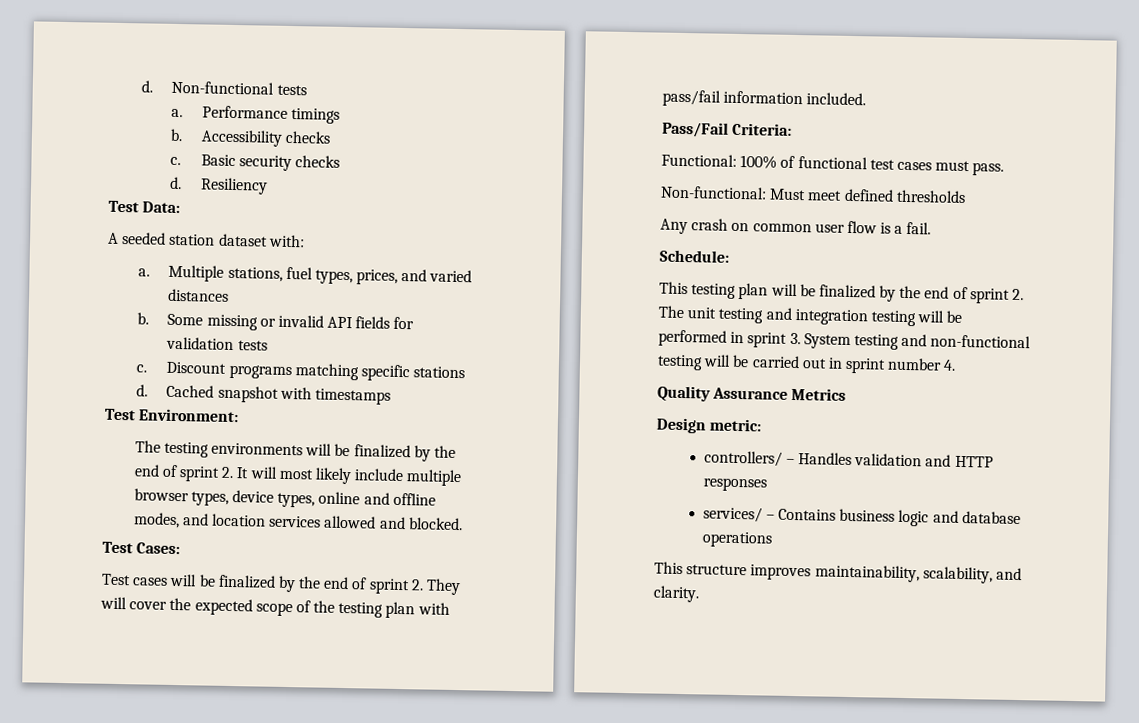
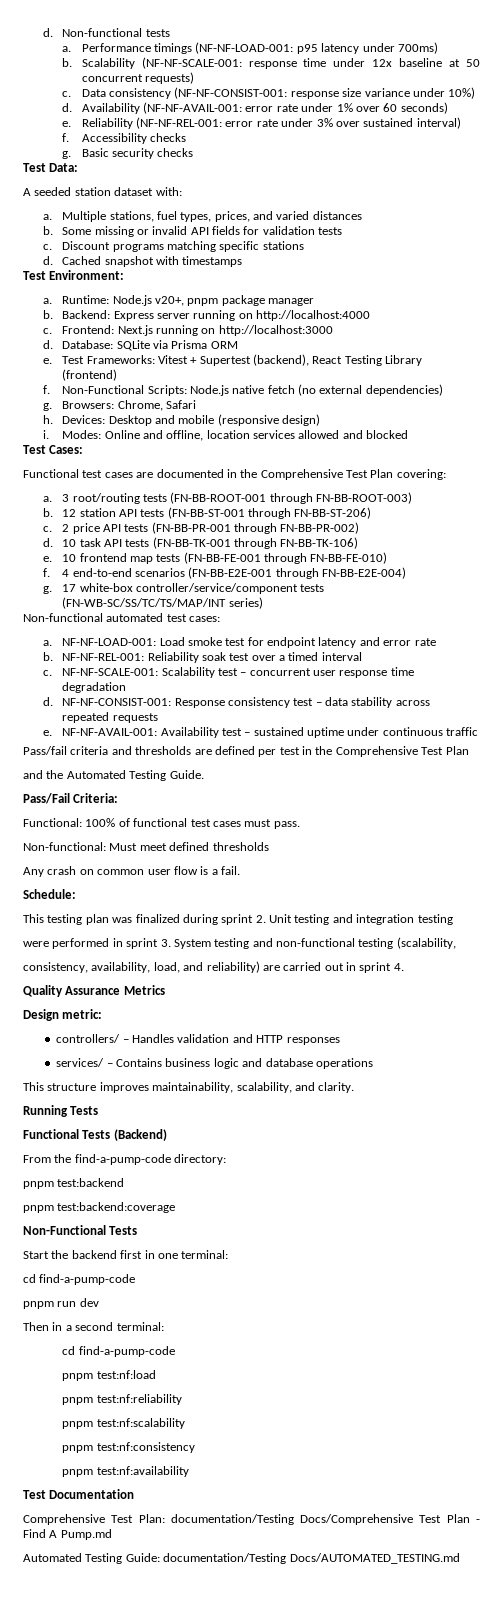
- Performance timings
- b.
+ Performance timings (NF-NF-LOAD-001: p95 latency under 700ms)
+ b. Scalability (NF-NF-SCALE-001: response time under 12x baseline at 50 concurrent requests)
+ c. Data consistency (NF-NF-CONSIST-001: response size variance under 10%)
+ d. Availability (NF-NF-AVAIL-001: error rate under 1% over 60 seconds)
+ e. Reliability (NF-NF-REL-001: error rate under 3% over sustained interval)
+ f.
  Accessibility checks
- c.
+ g.
- d. Resiliency
- The testing environments will be finalized by the end of sprint 2. It will most likely include multiple browser types, device types, online and offline modes, and location services allowed and blocked.
+ a. Runtime: Node.js v20+, pnpm package manager
+ b. Backend: Express server running on http://localhost:4000
+ c. Frontend: Next.js running on http://localhost:3000
+ d. Database: SQLite via Prisma ORM
+ e. Test Frameworks: Vitest + Supertest (backend), React Testing Library (frontend)
+ f. Non-Functional Scripts: Node.js native fetch (no external dependencies)
+ g. Browsers: Chrome, Safari
+ h. Devices: Desktop and mobile (responsive design)
+ i. Modes: Online and offline, location services allowed and blocked
- Test cases will be finalized by the end of sprint 2. They will cover the expected scope of the testing plan with pass/fail information included.
+ Functional test cases are documented in the Comprehensive Test Plan covering:
+ a. 3 root/routing tests (FN-BB-ROOT-001 through FN-BB-ROOT-003)
+ b. 12 station API tests (FN-BB-ST-001 through FN-BB-ST-206)
+ c. 2 price API tests (FN-BB-PR-001 through FN-BB-PR-002)
+ d. 10 task API tests (FN-BB-TK-001 through FN-BB-TK-106)
+ e. 10 frontend map tests (FN-BB-FE-001 through FN-BB-FE-010)
+ f. 4 end-to-end scenarios (FN-BB-E2E-001 through FN-BB-E2E-004)
+ g. 17 white-box controller/service/component tests (FN-WB-SC/SS/TC/TS/MAP/INT series)
+ Non-functional automated test cases:
+ a. NF-NF-LOAD-001: Load smoke test for endpoint latency and error rate
+ b. NF-NF-REL-001: Reliability soak test over a timed interval
+ c. NF-NF-SCALE-001: Scalability test – concurrent user response time degradation
+ d. NF-NF-CONSIST-001: Response consistency test – data stability across repeated requests
+ e. NF-NF-AVAIL-001: Availability test – sustained uptime under continuous traffic
+ Pass/fail criteria and thresholds are defined per test in the Comprehensive Test Plan
+ and the Automated Testing Guide.
- This testing plan will be finalized by the end of sprint 2. The unit testing and integration testing will be performed in sprint 3. System testing and non-functional testing will be carried out in sprint number 4.
+ This testing plan was finalized during sprint 2. Unit testing and integration testing
+ were performed in sprint 3. System testing and non-functional testing (scalability,
+ consistency, availability, load, and reliability) are carried out in sprint 4.
+ Running Tests
+ Functional Tests (Backend)
+ From the find-a-pump-code directory:
+ pnpm test:backend
+ pnpm test:backend:coverage
+ Non-Functional Tests
+ Start the backend first in one terminal:
+ cd find-a-pump-code
+ pnpm run dev
+ Then in a second terminal:
+ cd find-a-pump-code
+ pnpm test:nf:load
+ pnpm test:nf:reliability
+ pnpm test:nf:scalability
+ pnpm test:nf:consistency
+ pnpm test:nf:availability
+ Test Documentation
+ Comprehensive Test Plan: documentation/Testing Docs/Comprehensive Test Plan - Find A Pump.md
+ Automated Testing Guide: documentation/Testing Docs/AUTOMATED_TESTING.md

